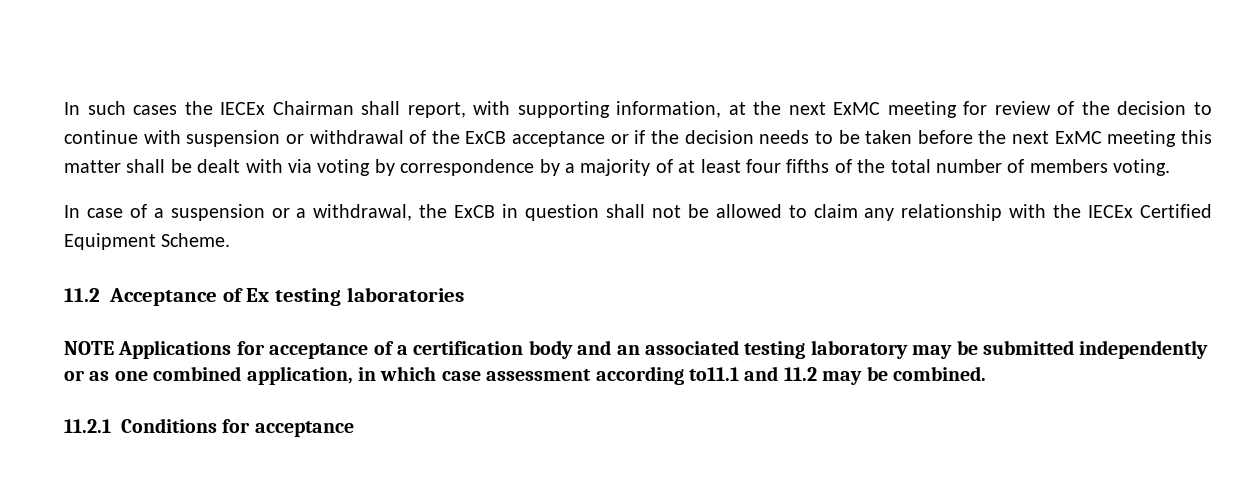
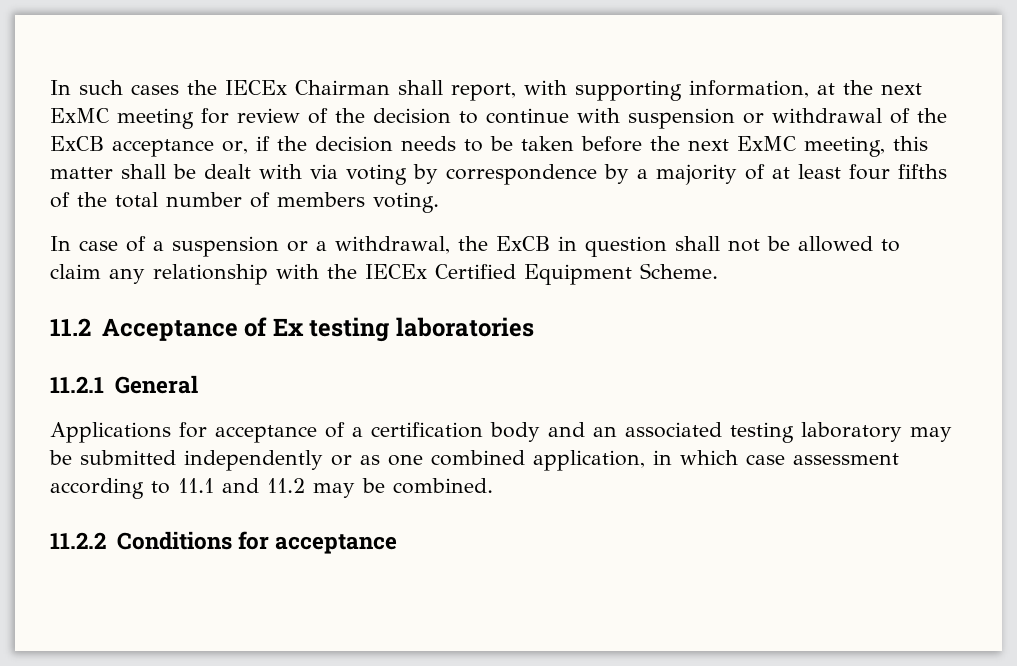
- In such cases the IECEx Chairman shall report, with supporting information, at the next ExMC meeting for review of the decision to continue with suspension or withdrawal of the ExCB acceptance or if the decision needs to be taken before the next ExMC meeting this matter shall be dealt with via voting by correspondence by a majority of at least four fifths of the total number of members voting.
+ In such cases the IECEx Chairman shall report, with supporting information, at the next ExMC meeting for review of the decision to continue with suspension or withdrawal of the ExCB acceptance or, if the decision needs to be taken before the next ExMC meeting, this matter shall be dealt with via voting by correspondence by a majority of at least four fifths of the total number of members voting.
- NOTE Applications for acceptance of a certification body and an associated testing laboratory may be submitted independently or as one combined application, in which case assessment according to11.1 and 11.2 may be combined.
+ 11.2.1 General
+ Applications for acceptance of a certification body and an associated testing laboratory may be submitted independently or as one combined application, in which case assessment according to 11.1 and 11.2 may be combined.
- 11.2.1 Conditions for acceptance
+ 11.2.2 Conditions for acceptance

